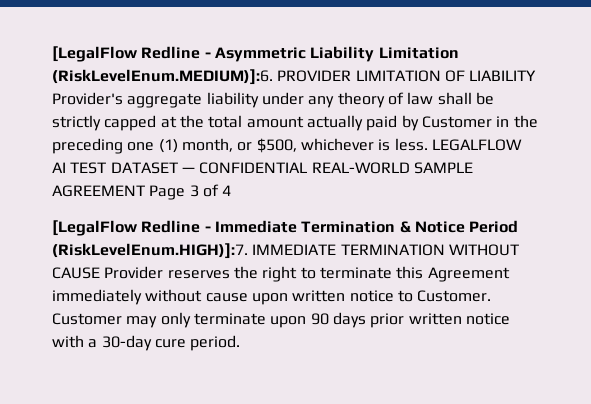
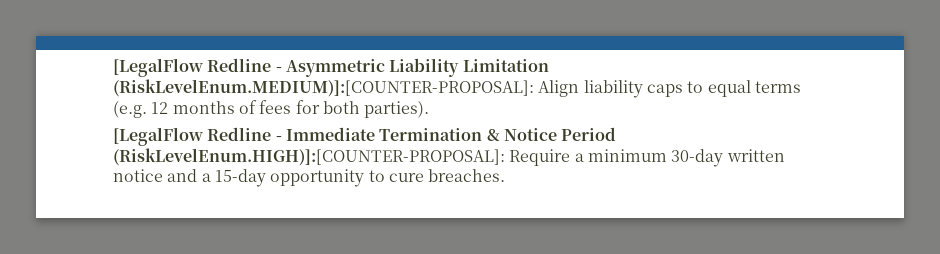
- [LegalFlow Redline - Asymmetric Liability Limitation (RiskLevelEnum.MEDIUM)]:6. PROVIDER LIMITATION OF LIABILITY Provider's aggregate liability under any theory of law shall be strictly capped at the total amount actually paid by Customer in the preceding one (1) month, or $500, whichever is less. LEGALFLOW AI TEST DATASET — CONFIDENTIAL REAL-WORLD SAMPLE AGREEMENT Page 3 of 4
+ [LegalFlow Redline - Asymmetric Liability Limitation (RiskLevelEnum.MEDIUM)]:[COUNTER-PROPOSAL]: Align liability caps to equal terms (e.g. 12 months of fees for both parties).
- [LegalFlow Redline - Immediate Termination & Notice Period (RiskLevelEnum.HIGH)]:7. IMMEDIATE TERMINATION WITHOUT CAUSE Provider reserves the right to terminate this Agreement immediately without cause upon written notice to Customer. Customer may only terminate upon 90 days prior written notice with a 30-day cure period.
+ [LegalFlow Redline - Immediate Termination & Notice Period (RiskLevelEnum.HIGH)]:[COUNTER-PROPOSAL]: Require a minimum 30-day written notice and a 15-day opportunity to cure breaches.

